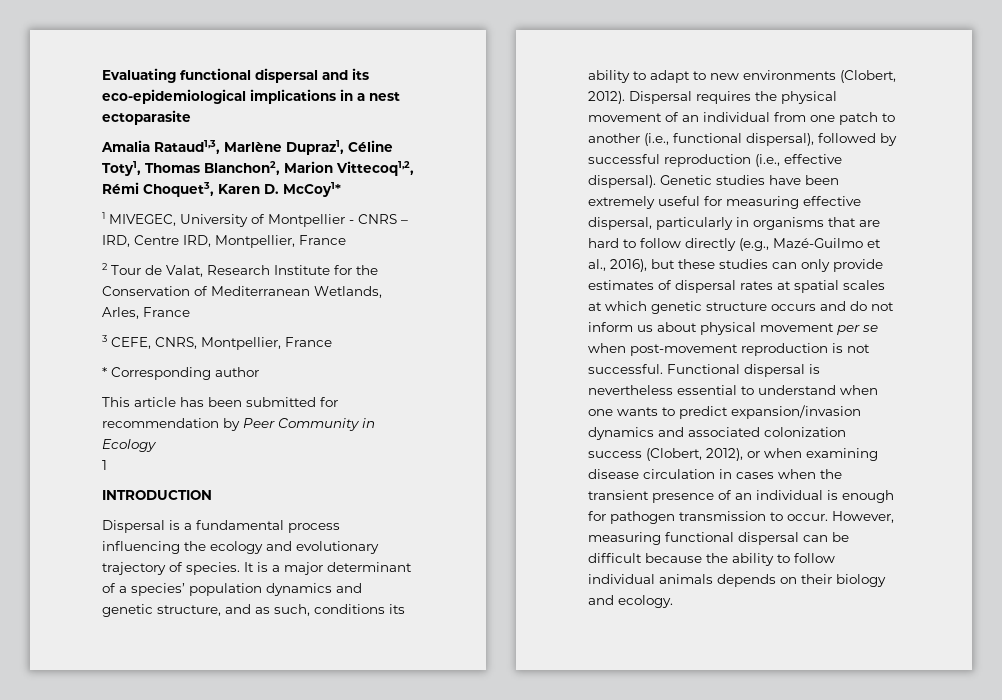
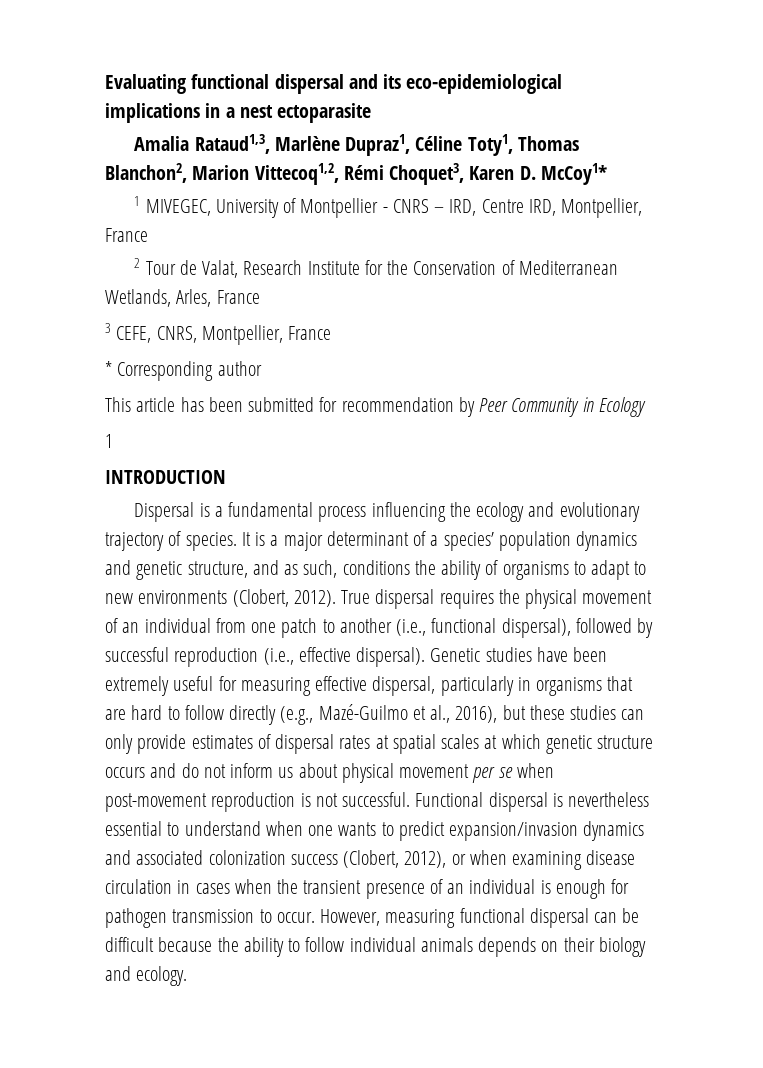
- It is a major determinant of a species’ population dynamics and genetic structure, and as such, conditions its ability to adapt to new environments (Clobert, 2012).
+ It is a major determinant of a species’ population dynamics and genetic structure, and as such, conditions the ability of organisms to adapt to new environments (Clobert, 2012).
- Dispersal requires the physical movement of an individual from one patch to another (i.e., functional dispersal), followed by successful reproduction (i.e., effective dispersal).
+ True dispersal requires the physical movement of an individual from one patch to another (i.e., functional dispersal), followed by successful reproduction (i.e., effective dispersal).

